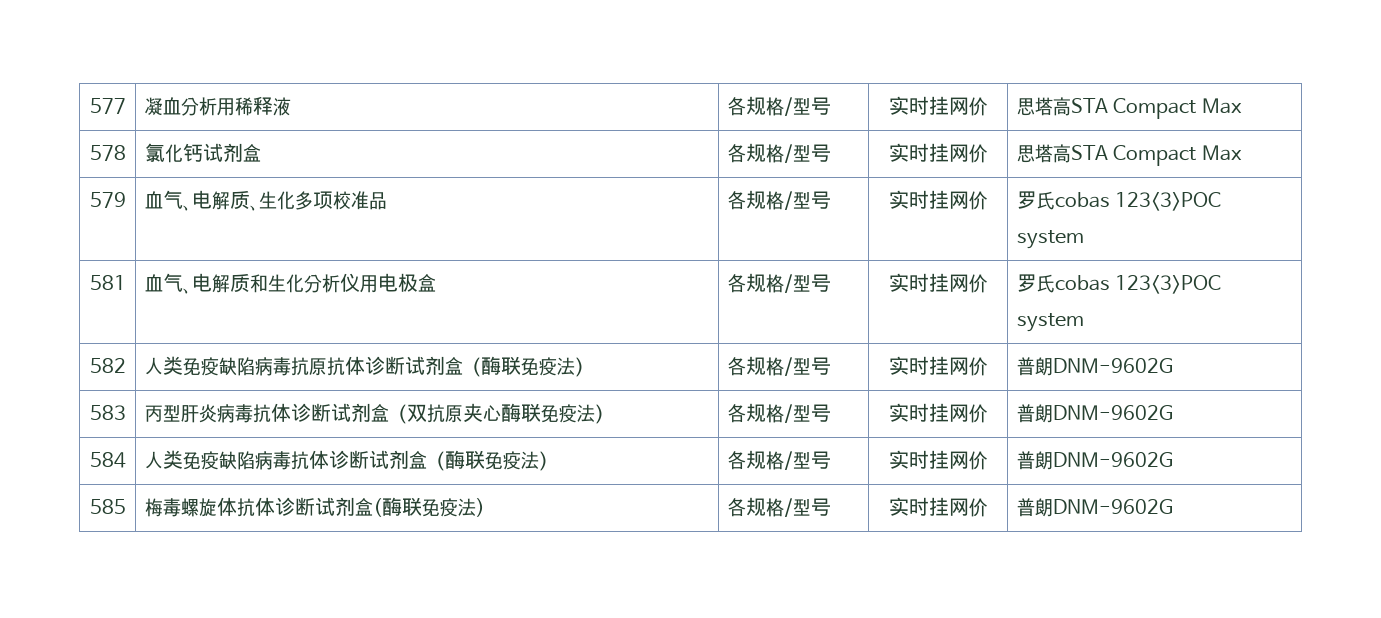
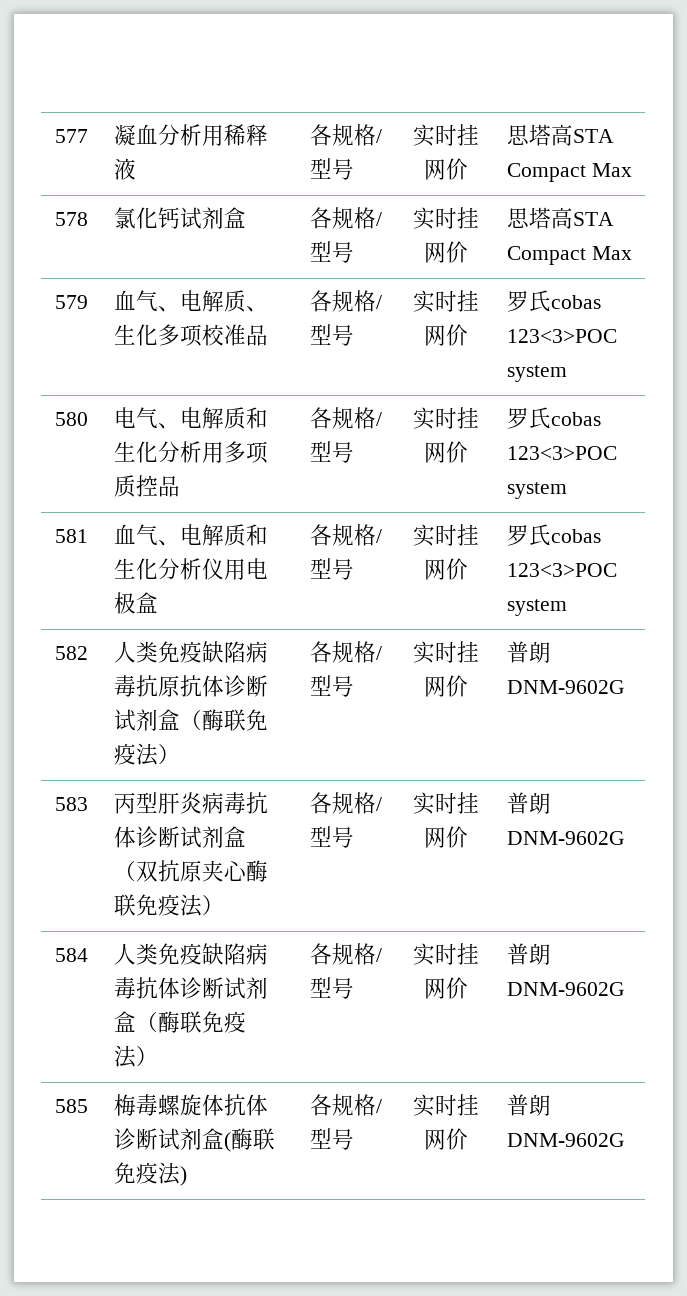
+ 580 | 电气、电解质和生化分析用多项质控品 | 各规格/型号 | 实时挂网价 | 罗氏cobas 123<3>POC system

